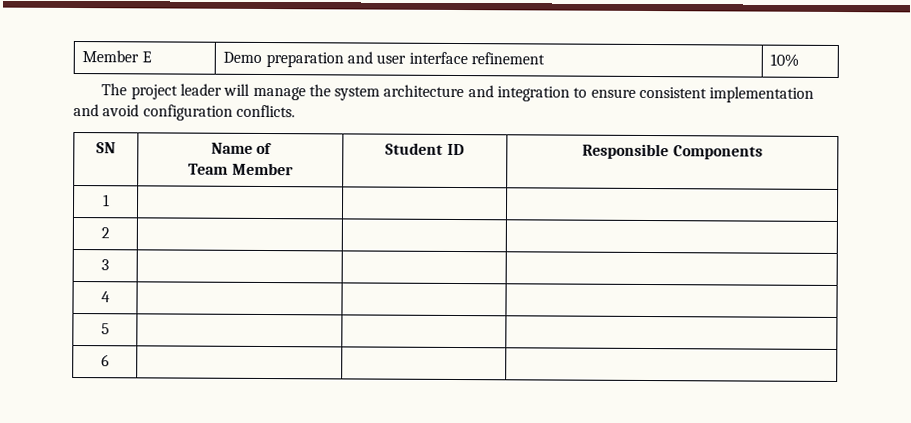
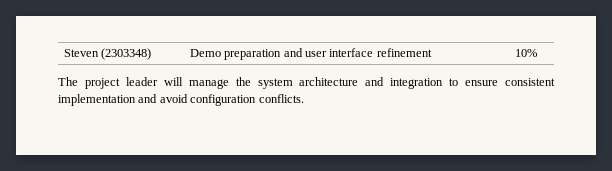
- Member E | Demo preparation and user interface refinement | 10%
+ Steven (2303348) | Demo preparation and user interface refinement | 10%
- SN | Name of
- Team Member | Student ID | Responsible Components
- 1 | | |
- 2 | | |
- 3 | | |
- 4 | | |
- 5 | | |
- 6 | | |

